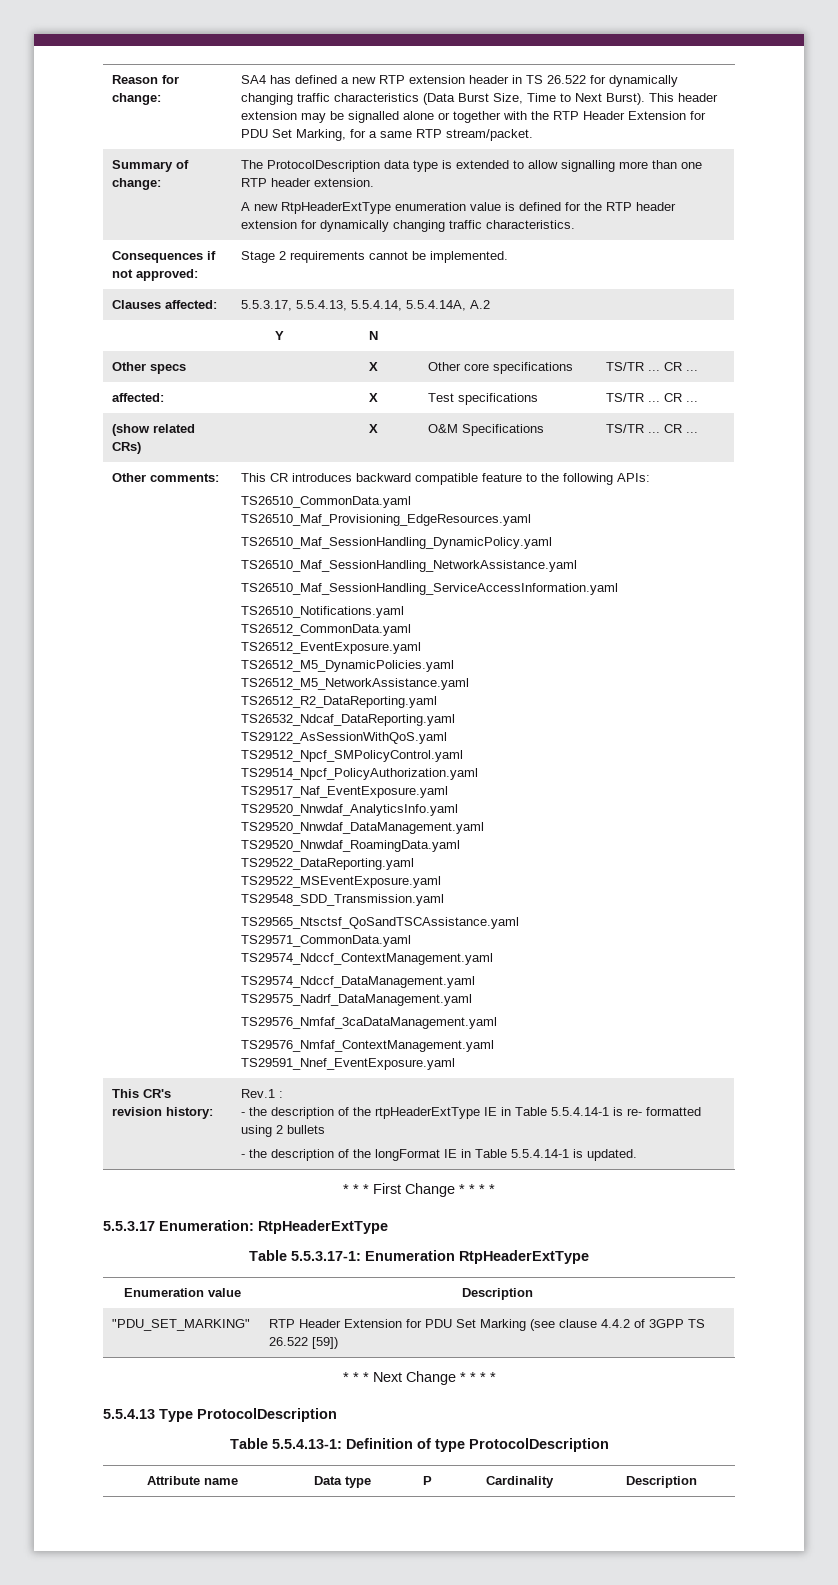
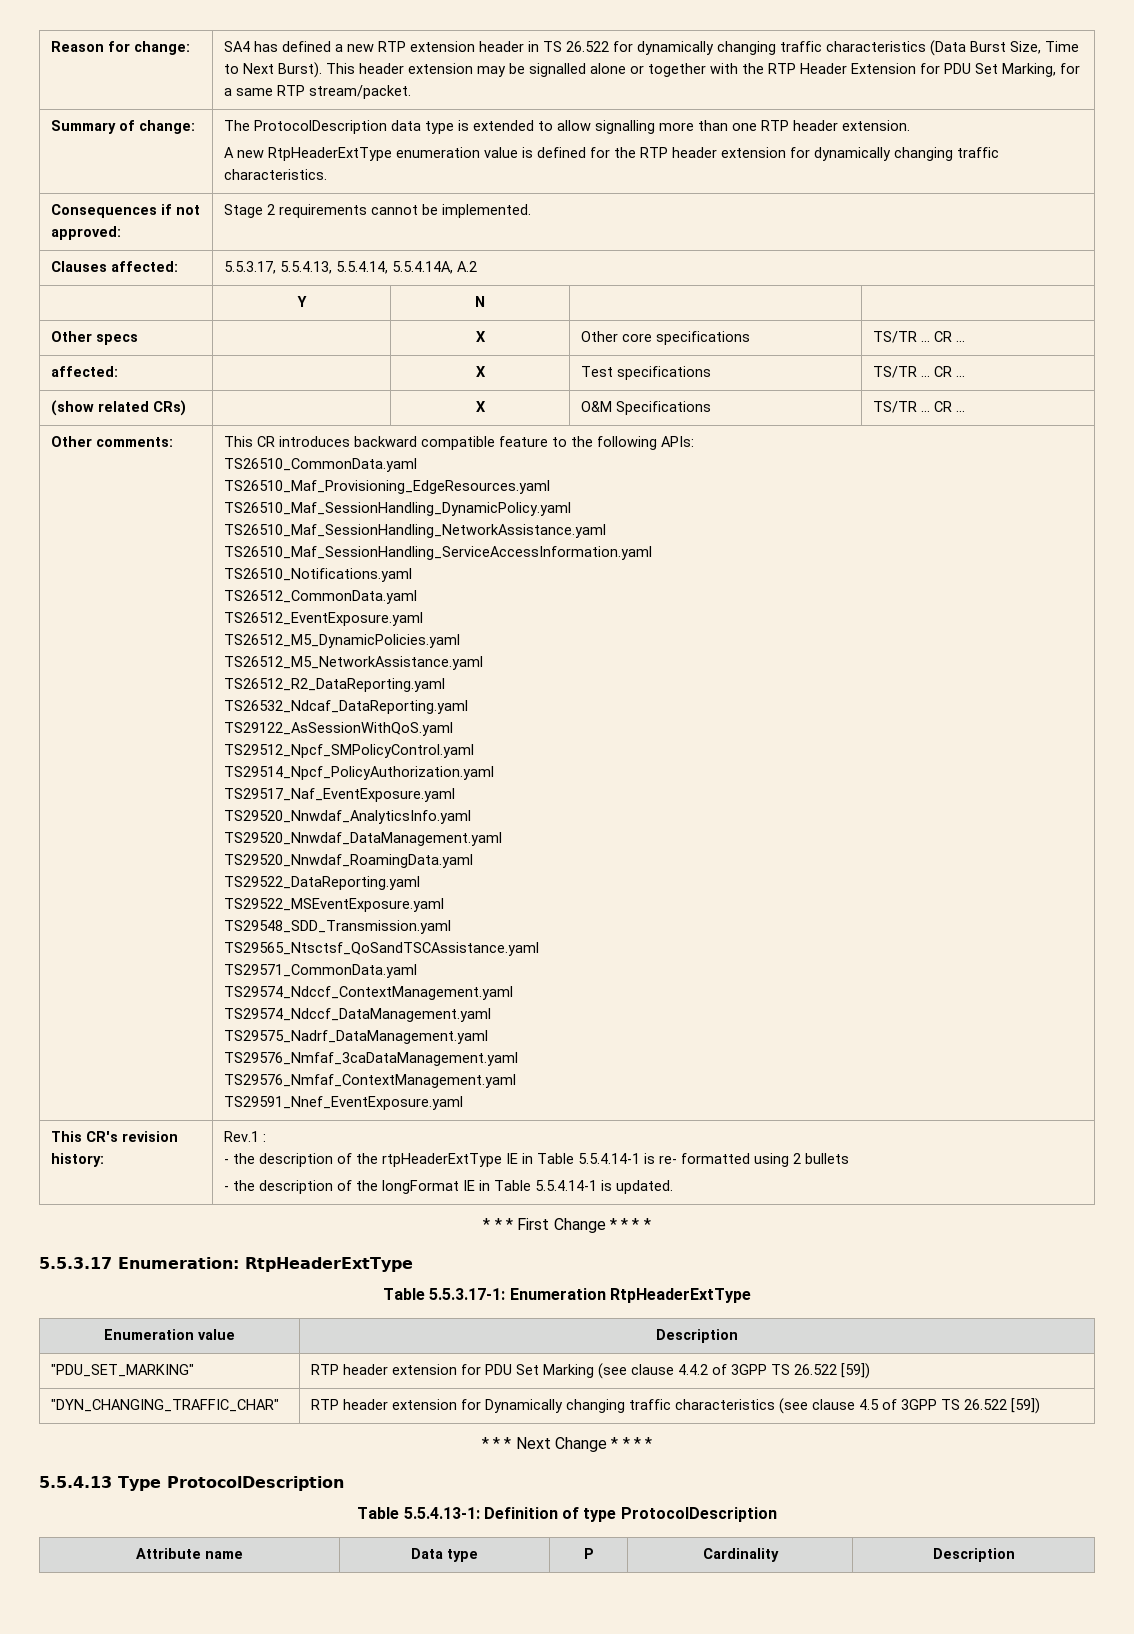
- "PDU_SET_MARKING" | RTP Header Extension for PDU Set Marking (see clause 4.4.2 of 3GPP TS 26.522 [59])
+ "PDU_SET_MARKING" | RTP header extension for PDU Set Marking (see clause 4.4.2 of 3GPP TS 26.522 [59])
+ "DYN_CHANGING_TRAFFIC_CHAR" | RTP header extension for Dynamically changing traffic characteristics (see clause 4.5 of 3GPP TS 26.522 [59])

